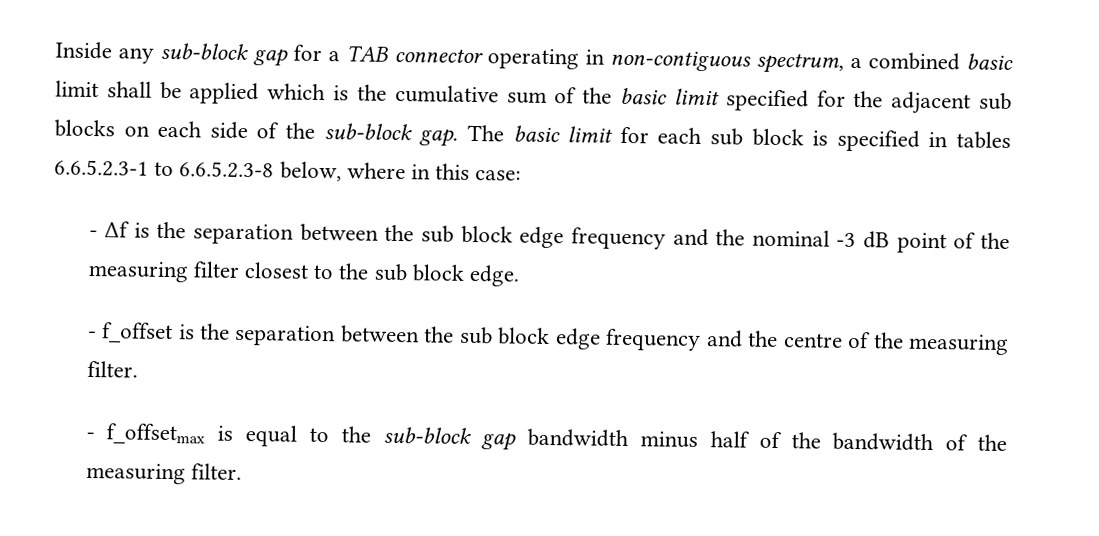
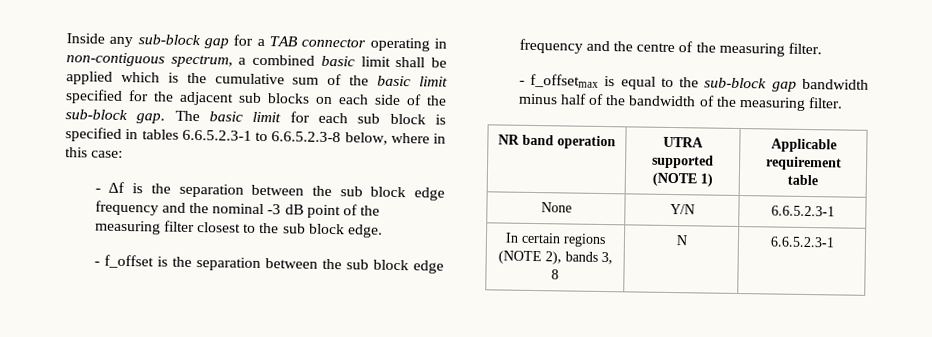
+ NR band operation | UTRA supported (NOTE 1) | Applicable requirement table
+ None | Y/N | 6.6.5.2.3-1
+ In certain regions (NOTE 2), bands 3, 8 | N | 6.6.5.2.3-1

